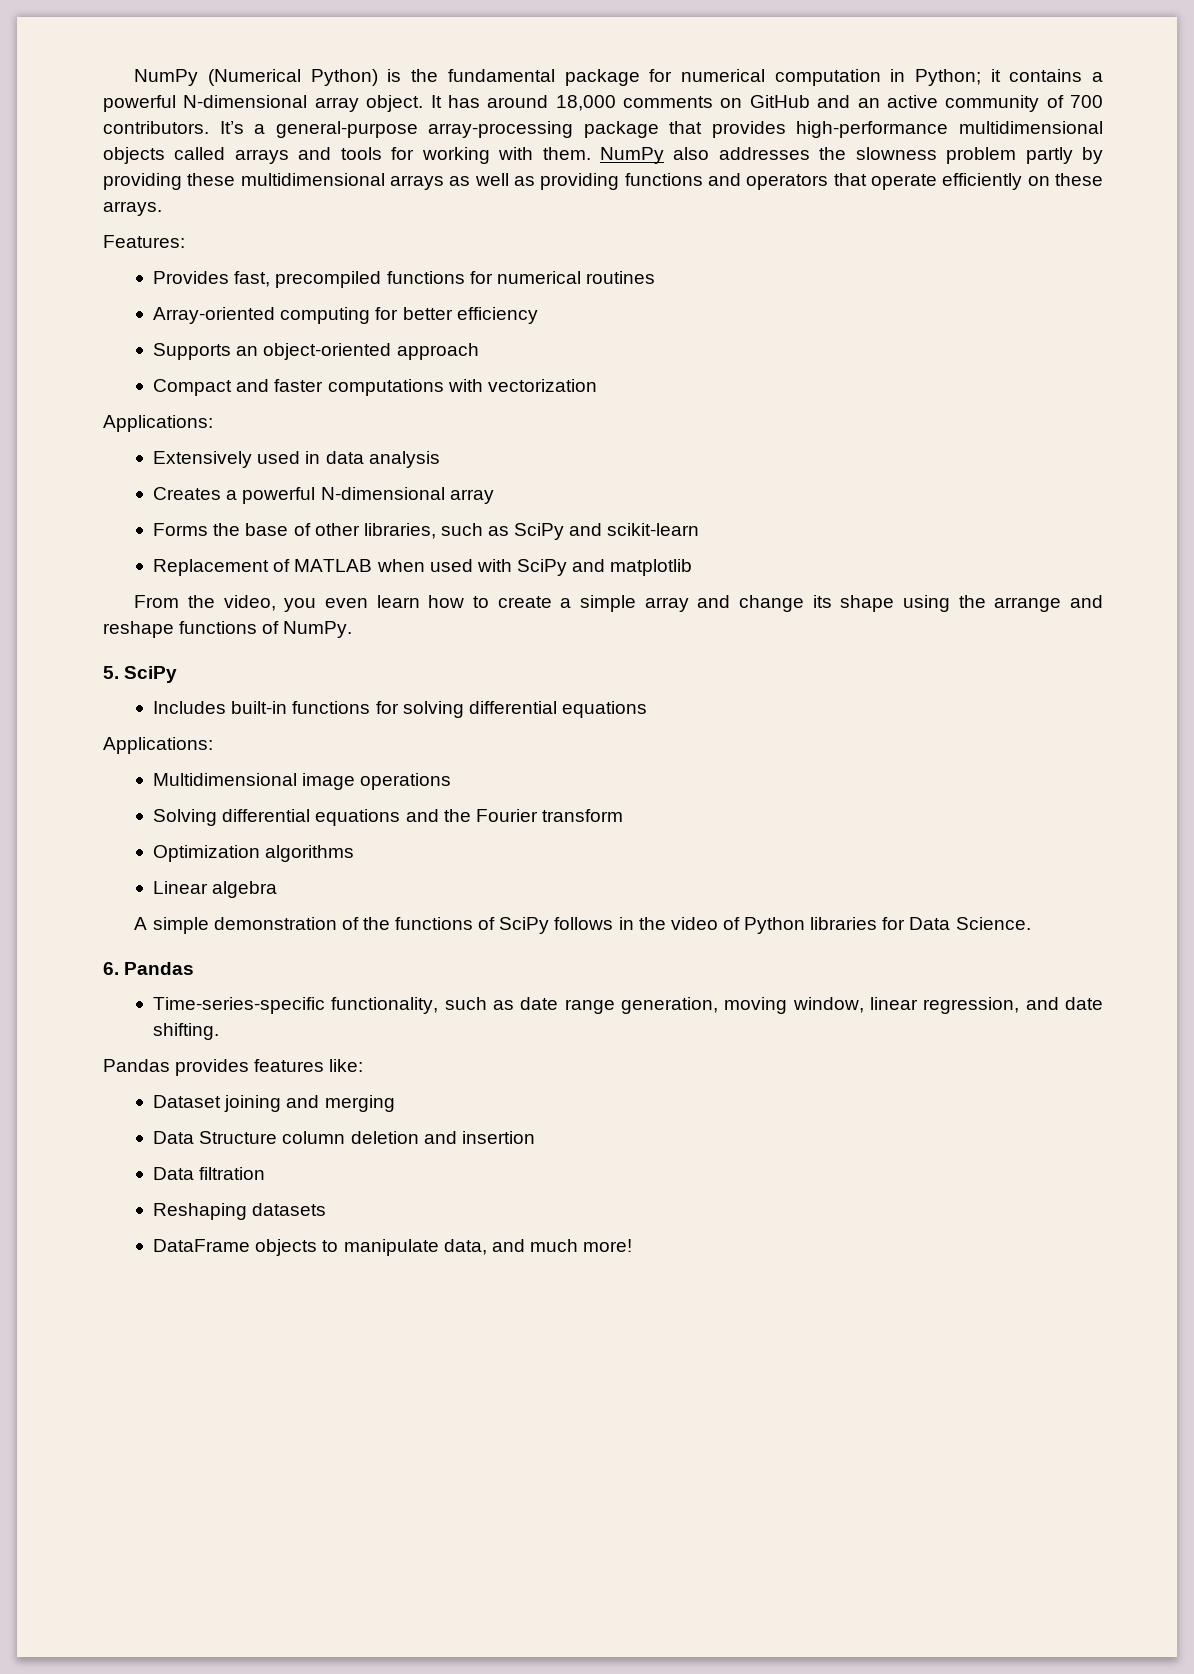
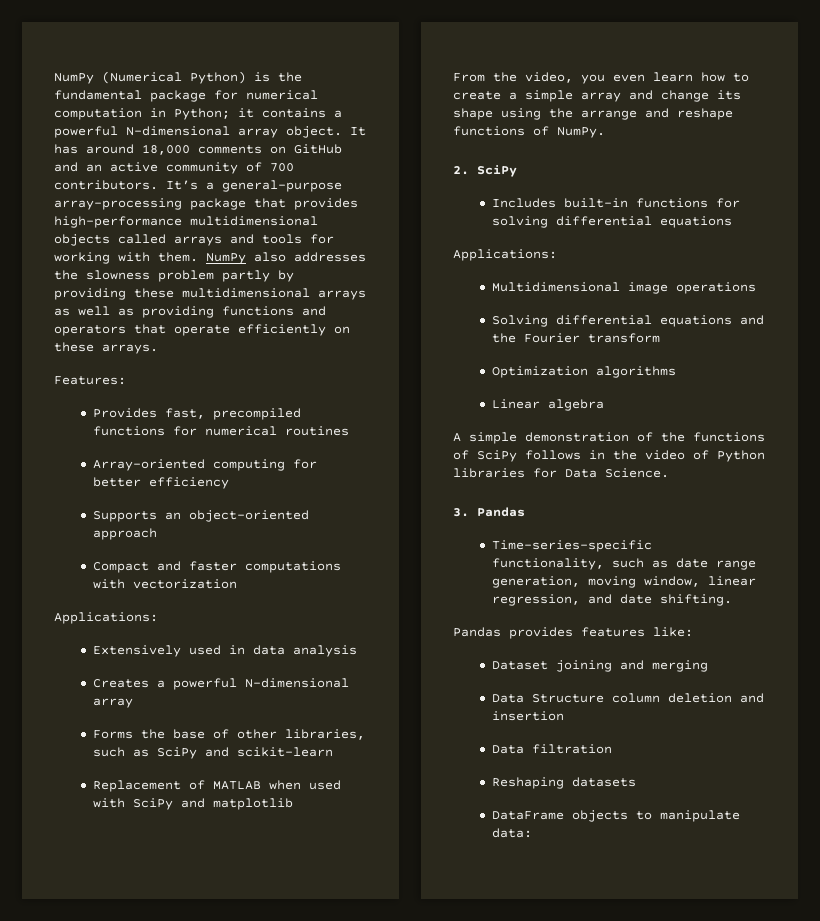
- 5. SciPy
+ 2. SciPy
- 6. Pandas
+ 3. Pandas
- DataFrame objects to manipulate data, and much more!
+ DataFrame objects to manipulate data:

